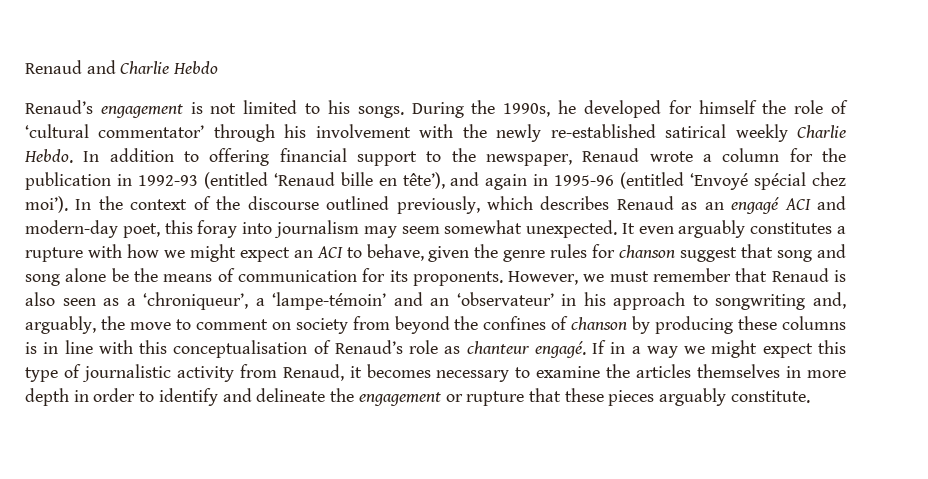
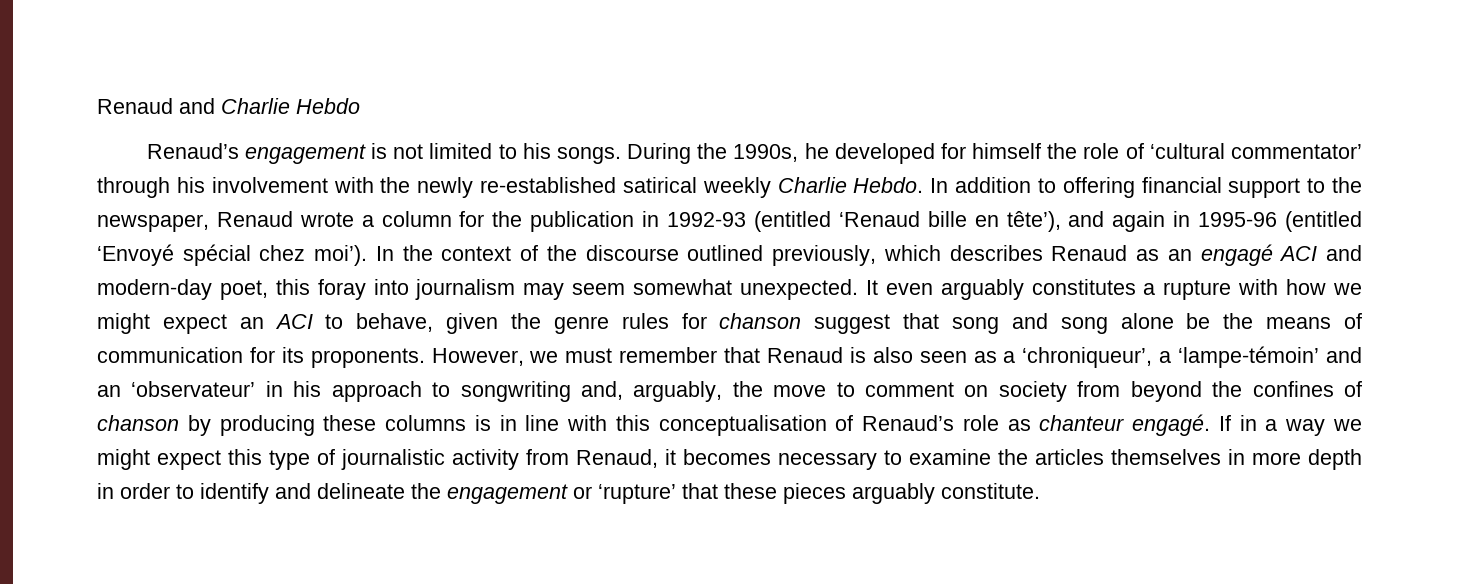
- If in a way we might expect this type of journalistic activity from Renaud, it becomes necessary to examine the articles themselves in more depth in order to identify and delineate the engagement or rupture that these pieces arguably constitute.
+ If in a way we might expect this type of journalistic activity from Renaud, it becomes necessary to examine the articles themselves in more depth in order to identify and delineate the engagement or ‘rupture’ that these pieces arguably constitute.

